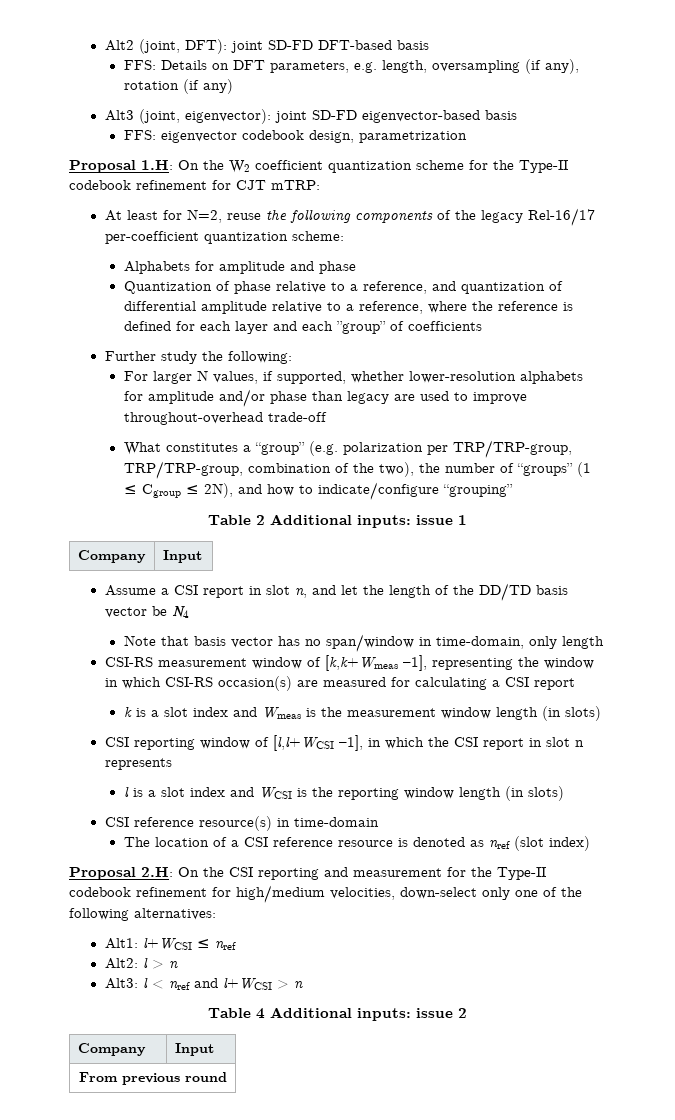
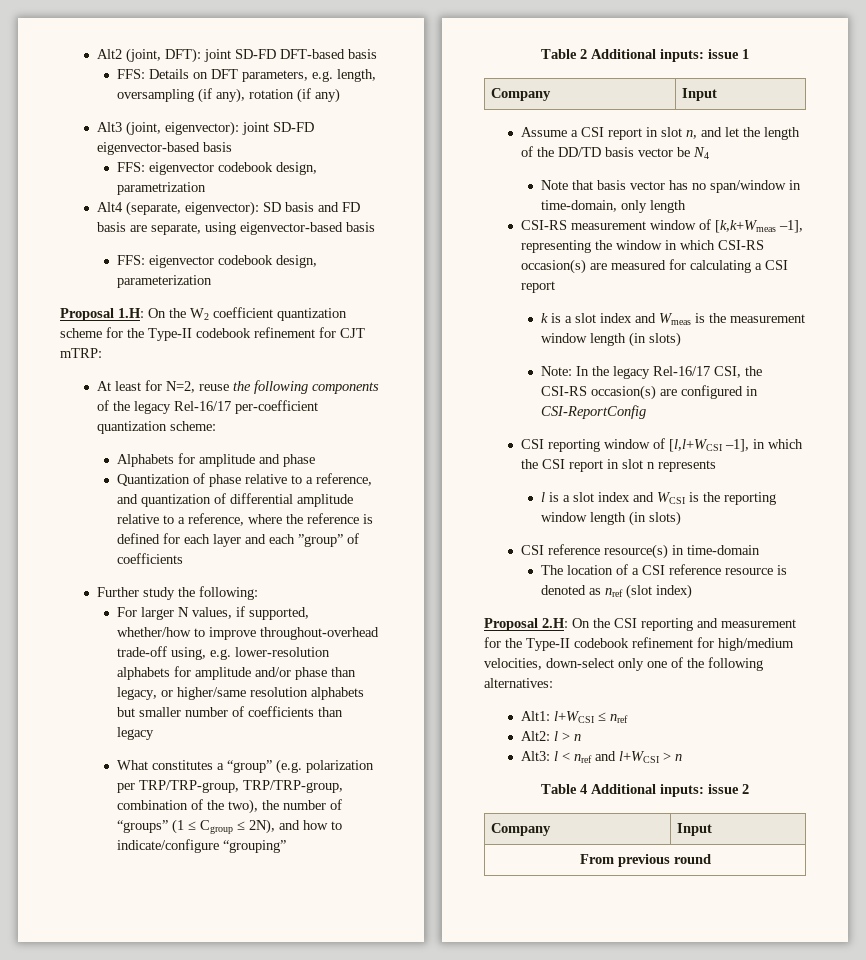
+ Alt4 (separate, eigenvector): SD basis and FD basis are separate, using eigenvector-based basis
+ FFS: eigenvector codebook design, parameterization
- For larger N values, if supported, whether lower-resolution alphabets for amplitude and/or phase than legacy are used to improve throughout-overhead trade-off
+ For larger N values, if supported, whether/how to improve throughout-overhead trade-off using, e.g. lower-resolution alphabets for amplitude and/or phase than legacy, or higher/same resolution alphabets but smaller number of coefficients than legacy
+ Note: In the legacy Rel-16/17 CSI, the CSI-RS occasion(s) are configured in CSI-ReportConfig

